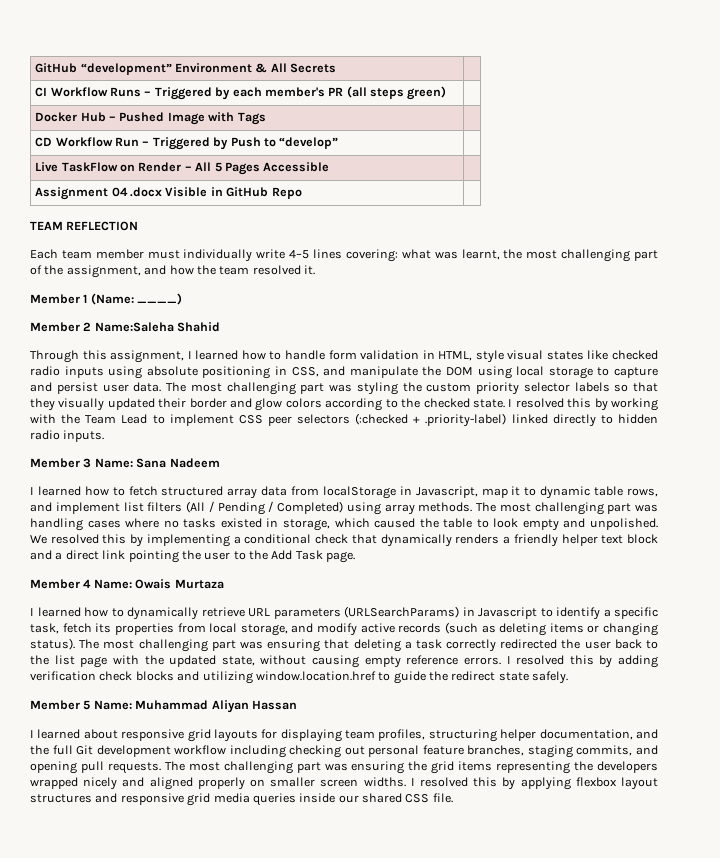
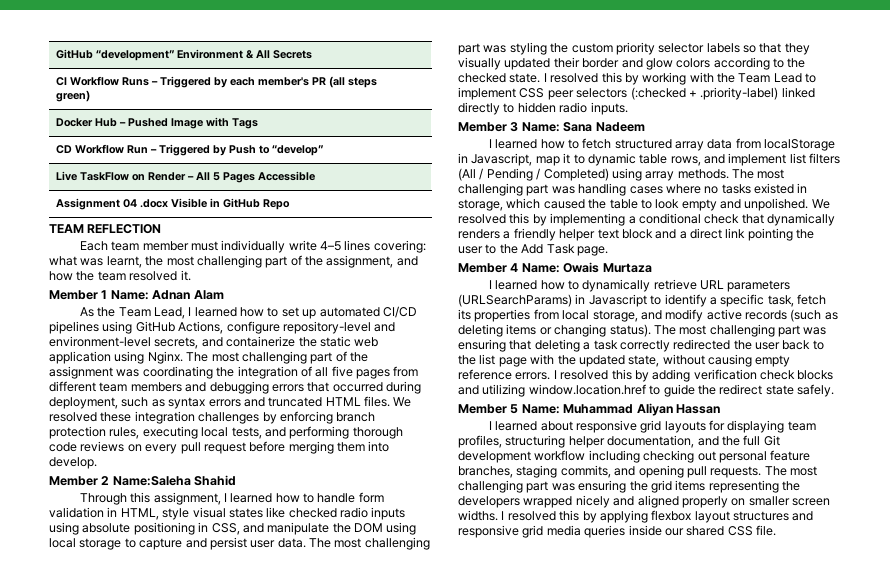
- Member 1 (Name: ____)
+ Member 1 Name: Adnan Alam
+ As the Team Lead, I learned how to set up automated CI/CD pipelines using GitHub Actions, configure repository-level and environment-level secrets, and containerize the static web application using Nginx. The most challenging part of the assignment was coordinating the integration of all five pages from different team members and debugging errors that occurred during deployment, such as syntax errors and truncated HTML files. We resolved these integration challenges by enforcing branch protection rules, executing local tests, and performing thorough code reviews on every pull request before merging them into develop.

